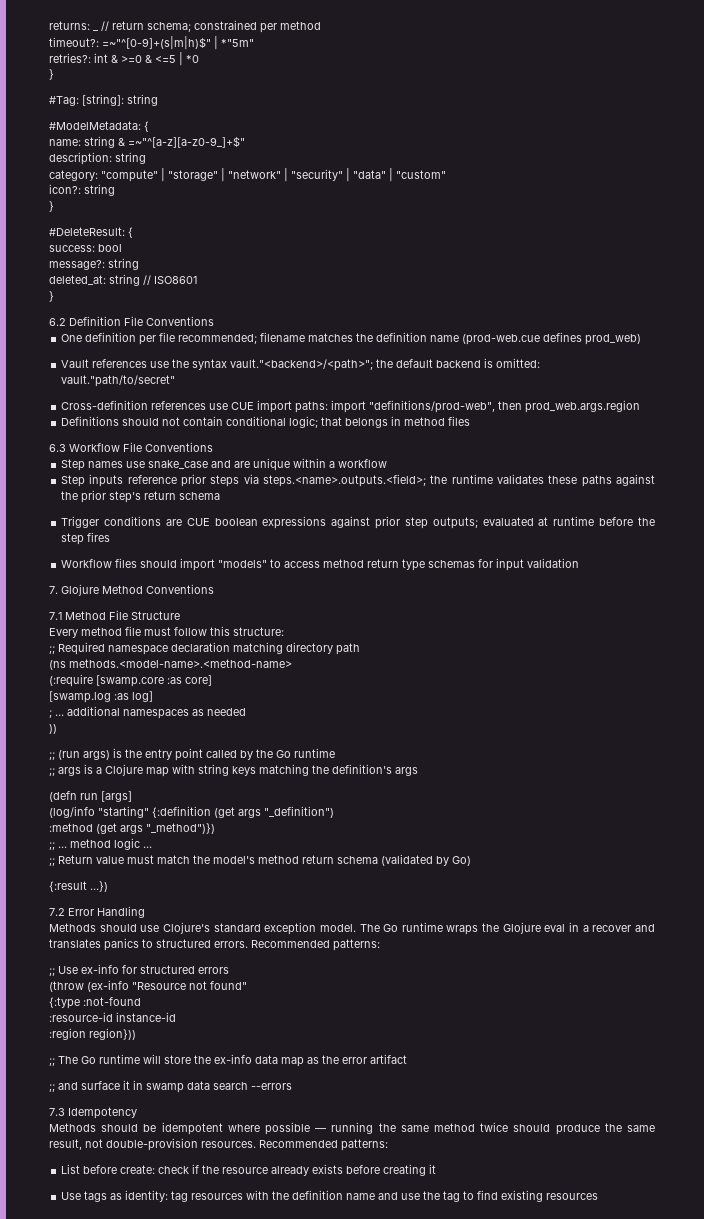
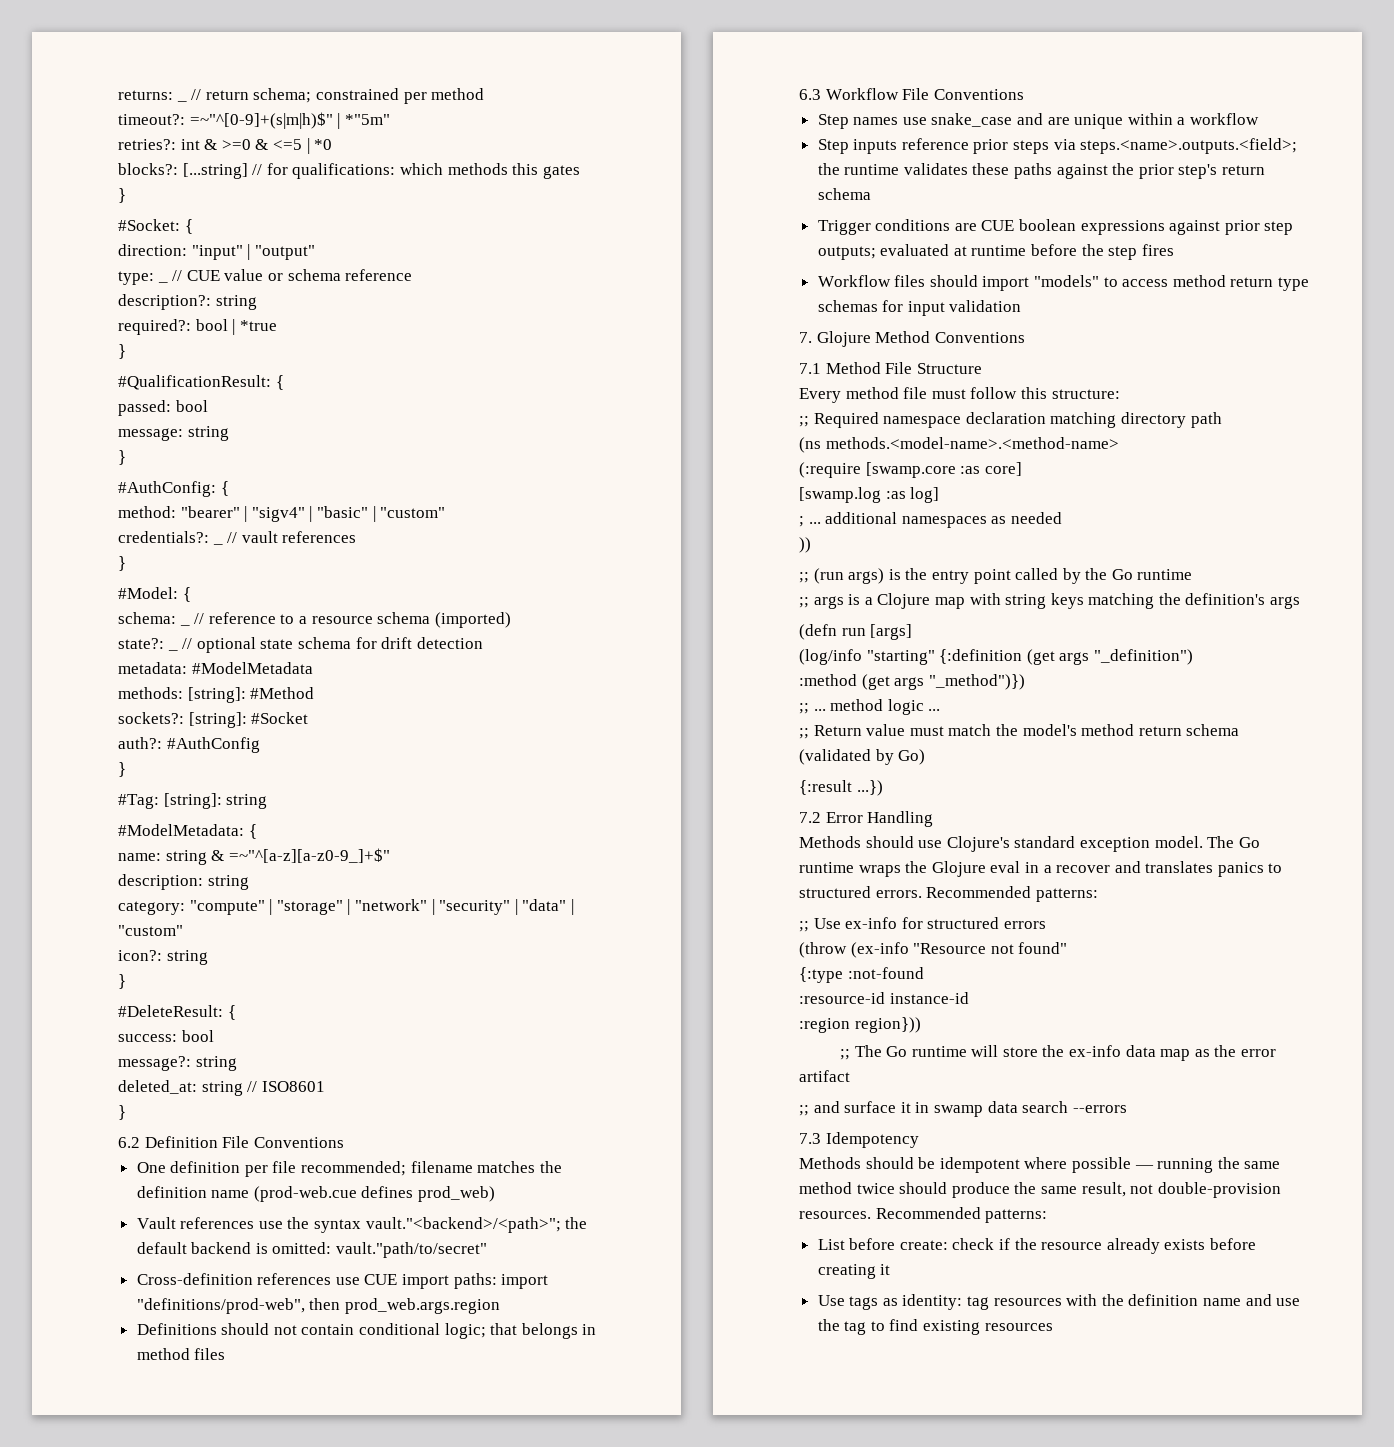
+ blocks?: [...string] // for qualifications: which methods this gates
+ }
+ #Socket: {
+ direction: "input" | "output"
+ type: _ // CUE value or schema reference
+ description?: string
+ required?: bool | *true
+ }
+ #QualificationResult: {
+ passed: bool
+ message: string
+ }
+ #AuthConfig: {
+ method: "bearer" | "sigv4" | "basic" | "custom"
+ credentials?: _ // vault references
+ }
+ #Model: {
+ schema: _ // reference to a resource schema (imported)
+ state?: _ // optional state schema for drift detection
+ metadata: #ModelMetadata
+ methods: [string]: #Method
+ sockets?: [string]: #Socket
+ auth?: #AuthConfig

